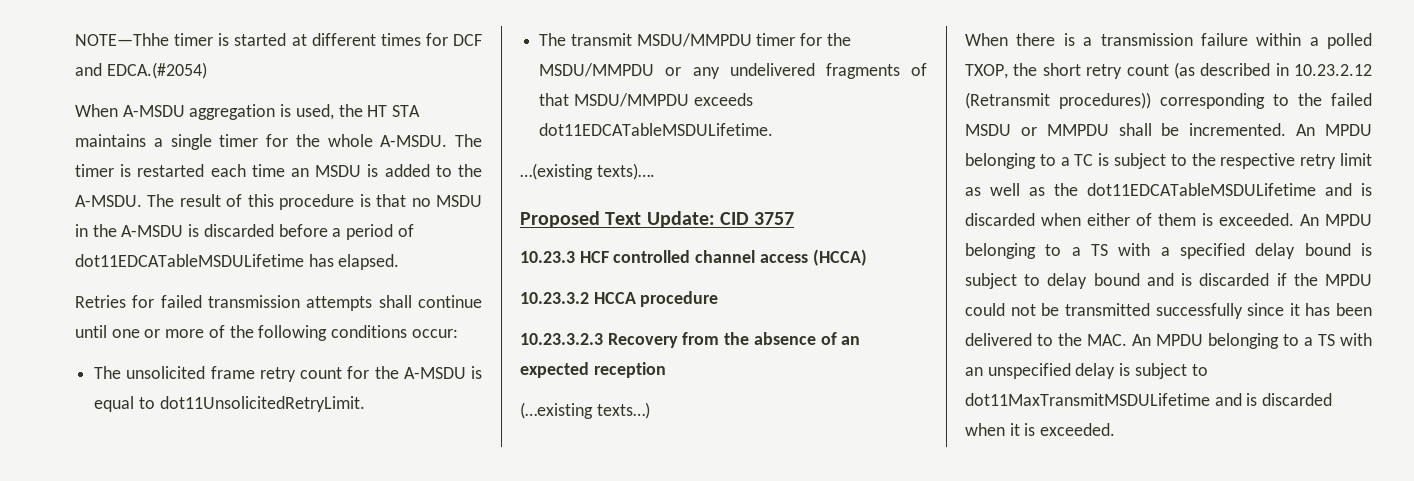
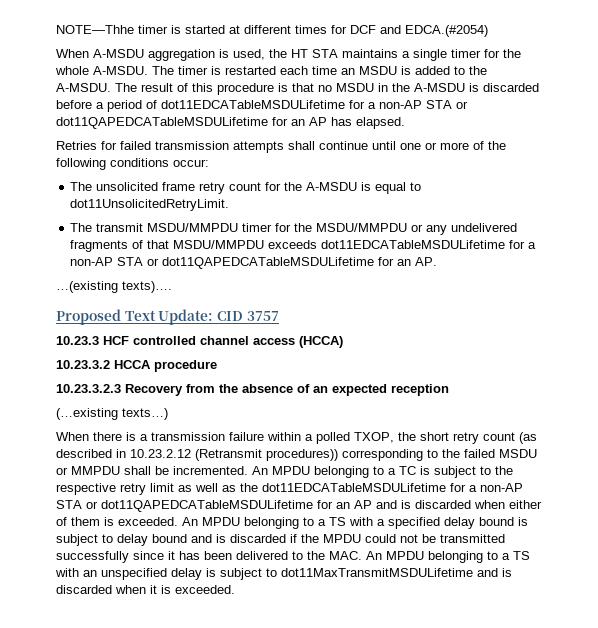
- The result of this procedure is that no MSDU in the A-MSDU is discarded before a period of dot11EDCATableMSDULifetime has elapsed.
+ The result of this procedure is that no MSDU in the A-MSDU is discarded before a period of dot11EDCATableMSDULifetime for a non-AP STA or dot11QAPEDCATableMSDULifetime for an AP has elapsed.
- The transmit MSDU/MMPDU timer for the MSDU/MMPDU or any undelivered fragments of that MSDU/MMPDU exceeds dot11EDCATableMSDULifetime.
+ The transmit MSDU/MMPDU timer for the MSDU/MMPDU or any undelivered fragments of that MSDU/MMPDU exceeds dot11EDCATableMSDULifetime for a non-AP STA or dot11QAPEDCATableMSDULifetime for an AP.
- An MPDU belonging to a TC is subject to the respective retry limit as well as the dot11EDCATableMSDULifetime and is discarded when either of them is exceeded.
+ An MPDU belonging to a TC is subject to the respective retry limit as well as the dot11EDCATableMSDULifetime for a non-AP STA or dot11QAPEDCATableMSDULifetime for an AP and is discarded when either of them is exceeded.

